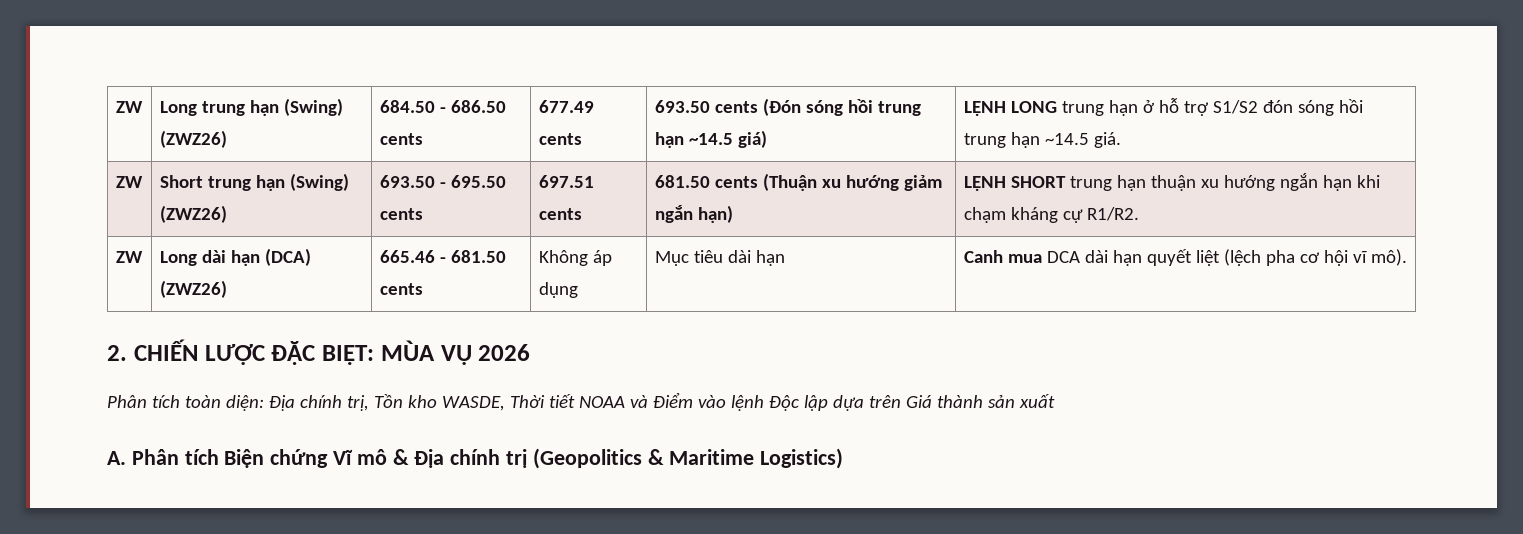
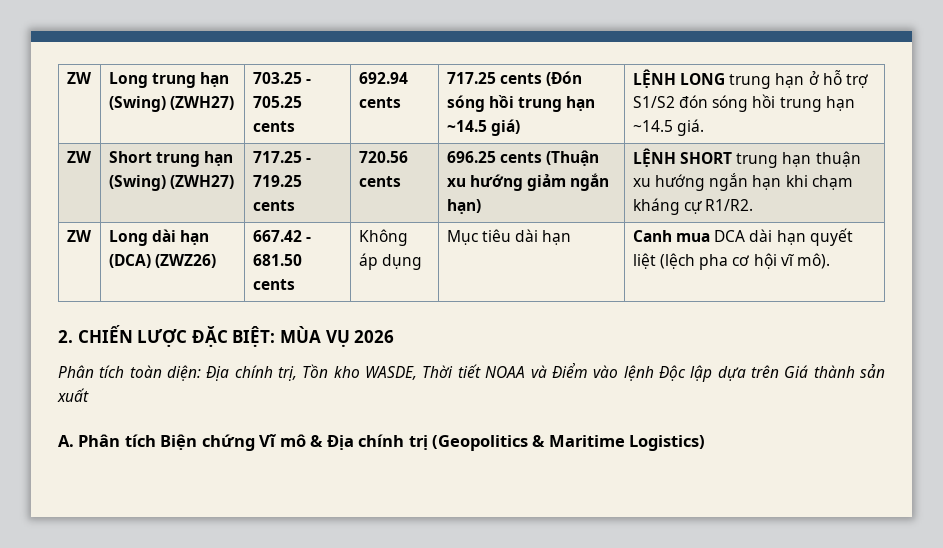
- ZW | Long trung hạn (Swing) (ZWZ26) | 684.50 - 686.50 cents | 677.49 cents | 693.50 cents (Đón sóng hồi trung hạn ~14.5 giá) | LỆNH LONG trung hạn ở hỗ trợ S1/S2 đón sóng hồi trung hạn ~14.5 giá.
+ ZW | Long trung hạn (Swing) (ZWH27) | 703.25 - 705.25 cents | 692.94 cents | 717.25 cents (Đón sóng hồi trung hạn ~14.5 giá) | LỆNH LONG trung hạn ở hỗ trợ S1/S2 đón sóng hồi trung hạn ~14.5 giá.
- ZW | Short trung hạn (Swing) (ZWZ26) | 693.50 - 695.50 cents | 697.51 cents | 681.50 cents (Thuận xu hướng giảm ngắn hạn) | LỆNH SHORT trung hạn thuận xu hướng ngắn hạn khi chạm kháng cự R1/R2.
+ ZW | Short trung hạn (Swing) (ZWH27) | 717.25 - 719.25 cents | 720.56 cents | 696.25 cents (Thuận xu hướng giảm ngắn hạn) | LỆNH SHORT trung hạn thuận xu hướng ngắn hạn khi chạm kháng cự R1/R2.
- ZW | Long dài hạn (DCA) (ZWZ26) | 665.46 - 681.50 cents | Không áp dụng | Mục tiêu dài hạn | Canh mua DCA dài hạn quyết liệt (lệch pha cơ hội vĩ mô).
+ ZW | Long dài hạn (DCA) (ZWZ26) | 667.42 - 681.50 cents | Không áp dụng | Mục tiêu dài hạn | Canh mua DCA dài hạn quyết liệt (lệch pha cơ hội vĩ mô).

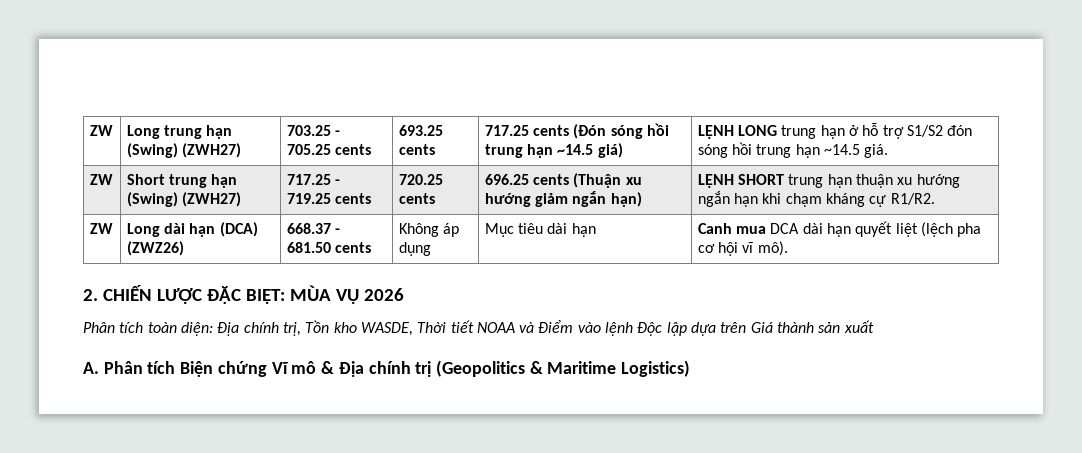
- ZW | Long trung hạn (Swing) (ZWH27) | 703.25 - 705.25 cents | 692.94 cents | 717.25 cents (Đón sóng hồi trung hạn ~14.5 giá) | LỆNH LONG trung hạn ở hỗ trợ S1/S2 đón sóng hồi trung hạn ~14.5 giá.
+ ZW | Long trung hạn (Swing) (ZWH27) | 703.25 - 705.25 cents | 693.25 cents | 717.25 cents (Đón sóng hồi trung hạn ~14.5 giá) | LỆNH LONG trung hạn ở hỗ trợ S1/S2 đón sóng hồi trung hạn ~14.5 giá.
- ZW | Short trung hạn (Swing) (ZWH27) | 717.25 - 719.25 cents | 720.56 cents | 696.25 cents (Thuận xu hướng giảm ngắn hạn) | LỆNH SHORT trung hạn thuận xu hướng ngắn hạn khi chạm kháng cự R1/R2.
+ ZW | Short trung hạn (Swing) (ZWH27) | 717.25 - 719.25 cents | 720.25 cents | 696.25 cents (Thuận xu hướng giảm ngắn hạn) | LỆNH SHORT trung hạn thuận xu hướng ngắn hạn khi chạm kháng cự R1/R2.
- ZW | Long dài hạn (DCA) (ZWZ26) | 667.42 - 681.50 cents | Không áp dụng | Mục tiêu dài hạn | Canh mua DCA dài hạn quyết liệt (lệch pha cơ hội vĩ mô).
+ ZW | Long dài hạn (DCA) (ZWZ26) | 668.37 - 681.50 cents | Không áp dụng | Mục tiêu dài hạn | Canh mua DCA dài hạn quyết liệt (lệch pha cơ hội vĩ mô).

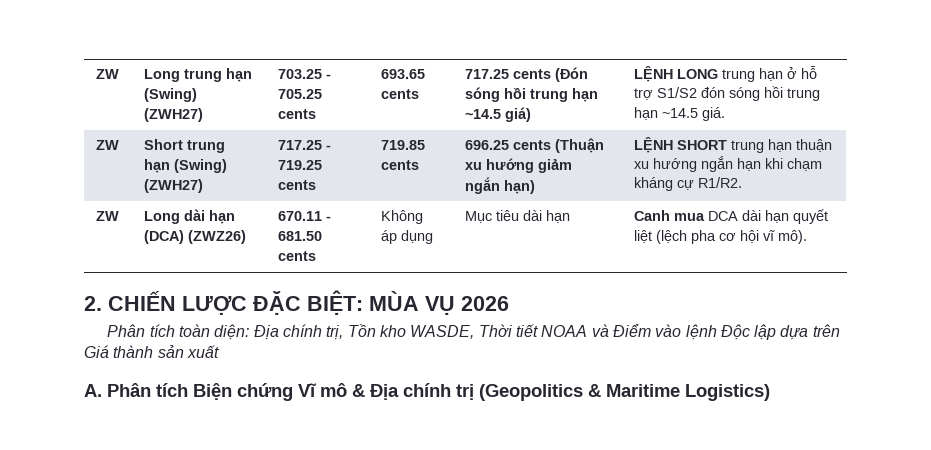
- ZW | Long trung hạn (Swing) (ZWH27) | 703.25 - 705.25 cents | 693.25 cents | 717.25 cents (Đón sóng hồi trung hạn ~14.5 giá) | LỆNH LONG trung hạn ở hỗ trợ S1/S2 đón sóng hồi trung hạn ~14.5 giá.
+ ZW | Long trung hạn (Swing) (ZWH27) | 703.25 - 705.25 cents | 693.65 cents | 717.25 cents (Đón sóng hồi trung hạn ~14.5 giá) | LỆNH LONG trung hạn ở hỗ trợ S1/S2 đón sóng hồi trung hạn ~14.5 giá.
- ZW | Short trung hạn (Swing) (ZWH27) | 717.25 - 719.25 cents | 720.25 cents | 696.25 cents (Thuận xu hướng giảm ngắn hạn) | LỆNH SHORT trung hạn thuận xu hướng ngắn hạn khi chạm kháng cự R1/R2.
+ ZW | Short trung hạn (Swing) (ZWH27) | 717.25 - 719.25 cents | 719.85 cents | 696.25 cents (Thuận xu hướng giảm ngắn hạn) | LỆNH SHORT trung hạn thuận xu hướng ngắn hạn khi chạm kháng cự R1/R2.
- ZW | Long dài hạn (DCA) (ZWZ26) | 668.37 - 681.50 cents | Không áp dụng | Mục tiêu dài hạn | Canh mua DCA dài hạn quyết liệt (lệch pha cơ hội vĩ mô).
+ ZW | Long dài hạn (DCA) (ZWZ26) | 670.11 - 681.50 cents | Không áp dụng | Mục tiêu dài hạn | Canh mua DCA dài hạn quyết liệt (lệch pha cơ hội vĩ mô).

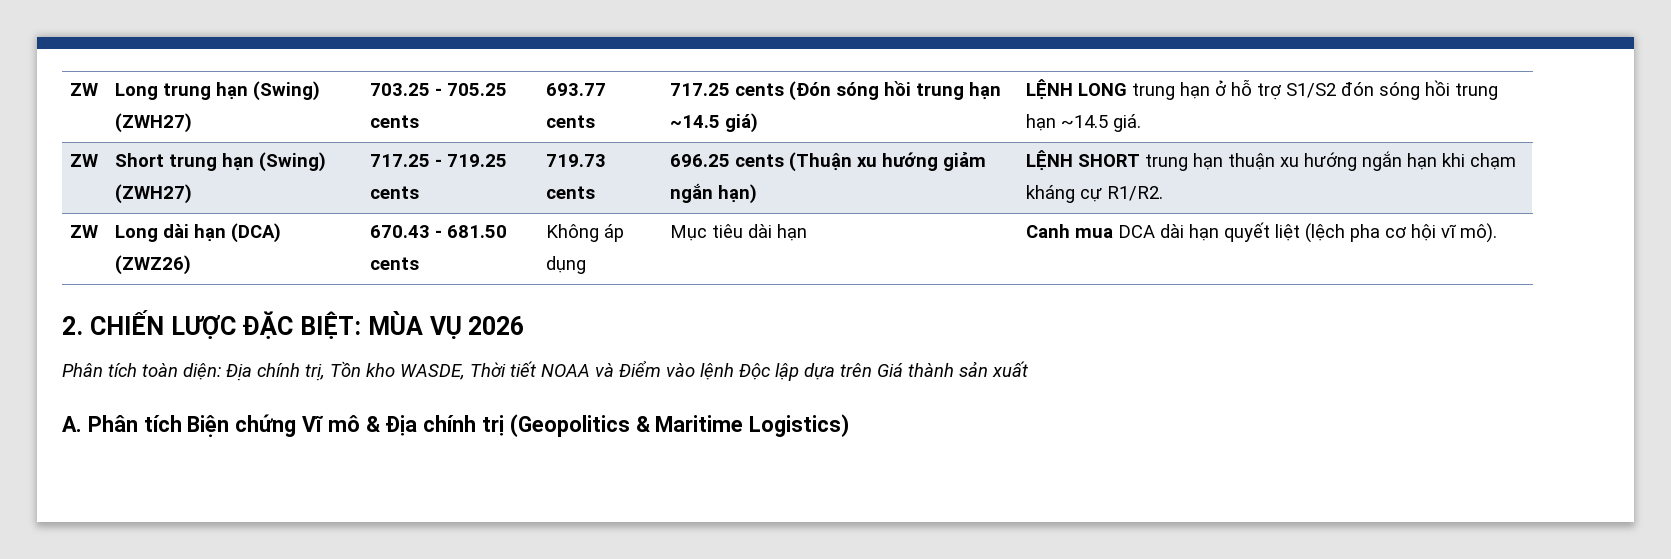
- ZW | Long trung hạn (Swing) (ZWH27) | 703.25 - 705.25 cents | 693.65 cents | 717.25 cents (Đón sóng hồi trung hạn ~14.5 giá) | LỆNH LONG trung hạn ở hỗ trợ S1/S2 đón sóng hồi trung hạn ~14.5 giá.
+ ZW | Long trung hạn (Swing) (ZWH27) | 703.25 - 705.25 cents | 693.77 cents | 717.25 cents (Đón sóng hồi trung hạn ~14.5 giá) | LỆNH LONG trung hạn ở hỗ trợ S1/S2 đón sóng hồi trung hạn ~14.5 giá.
- ZW | Short trung hạn (Swing) (ZWH27) | 717.25 - 719.25 cents | 719.85 cents | 696.25 cents (Thuận xu hướng giảm ngắn hạn) | LỆNH SHORT trung hạn thuận xu hướng ngắn hạn khi chạm kháng cự R1/R2.
+ ZW | Short trung hạn (Swing) (ZWH27) | 717.25 - 719.25 cents | 719.73 cents | 696.25 cents (Thuận xu hướng giảm ngắn hạn) | LỆNH SHORT trung hạn thuận xu hướng ngắn hạn khi chạm kháng cự R1/R2.
- ZW | Long dài hạn (DCA) (ZWZ26) | 670.11 - 681.50 cents | Không áp dụng | Mục tiêu dài hạn | Canh mua DCA dài hạn quyết liệt (lệch pha cơ hội vĩ mô).
+ ZW | Long dài hạn (DCA) (ZWZ26) | 670.43 - 681.50 cents | Không áp dụng | Mục tiêu dài hạn | Canh mua DCA dài hạn quyết liệt (lệch pha cơ hội vĩ mô).

